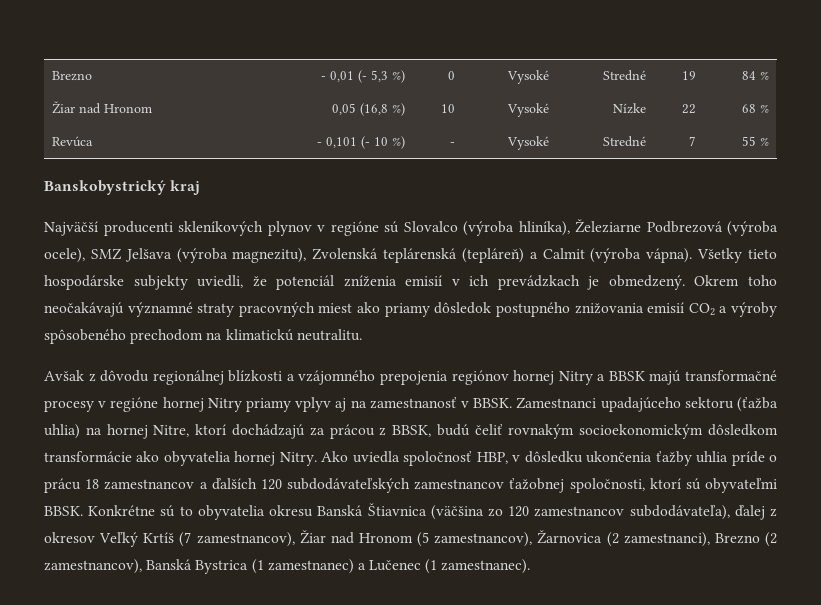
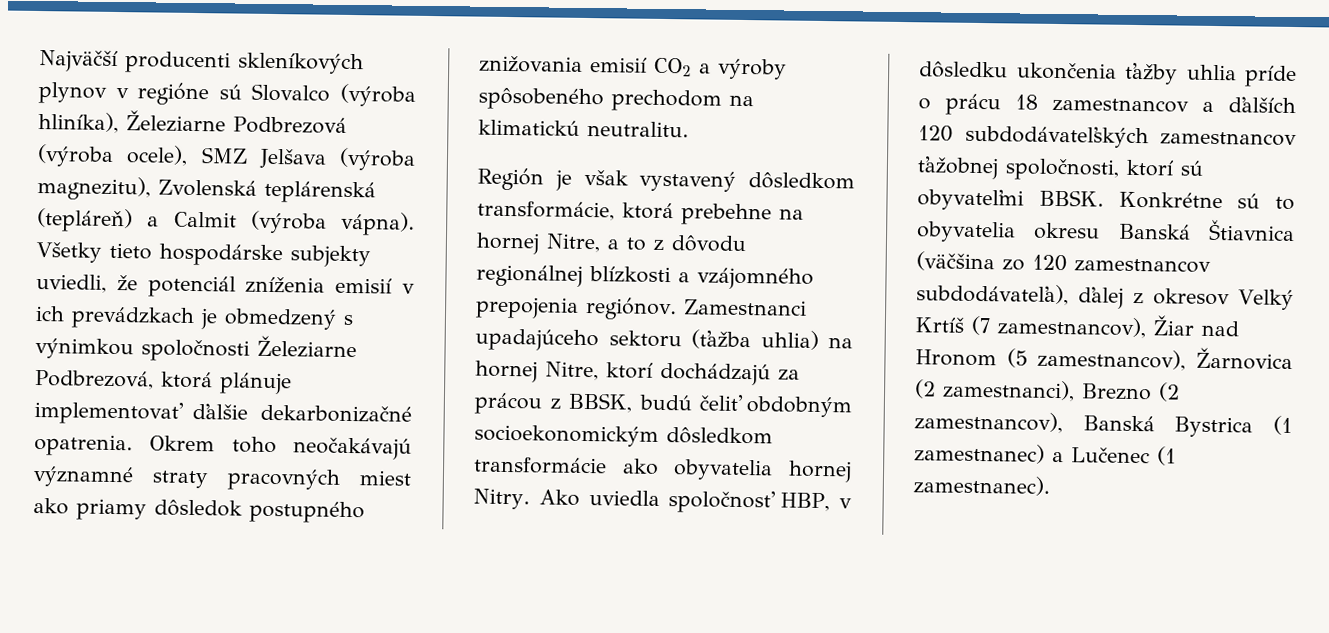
- Brezno | - 0,01 (- 5,3 %) | 0 | Vysoké | Stredné | 19 | 84 %
- Žiar nad Hronom | 0,05 (16,8 %) | 10 | Vysoké | Nízke | 22 | 68 %
- Revúca | - 0,101 (- 10 %) | - | Vysoké | Stredné | 7 | 55 %
- Banskobystrický kraj
- Všetky tieto hospodárske subjekty uviedli, že potenciál zníženia emisií v ich prevádzkach je obmedzený.
+ Všetky tieto hospodárske subjekty uviedli, že potenciál zníženia emisií v ich prevádzkach je obmedzený s výnimkou spoločnosti Železiarne Podbrezová, ktorá plánuje implementovať ďalšie dekarbonizačné opatrenia.
- Avšak z dôvodu regionálnej blízkosti a vzájomného prepojenia regiónov hornej Nitry a BBSK majú transformačné procesy v regióne hornej Nitry priamy vplyv aj na zamestnanosť v BBSK.
+ Región je však vystavený dôsledkom transformácie, ktorá prebehne na hornej Nitre, a to z dôvodu regionálnej blízkosti a vzájomného prepojenia regiónov.
- Zamestnanci upadajúceho sektoru (ťažba uhlia) na hornej Nitre, ktorí dochádzajú za prácou z BBSK, budú čeliť rovnakým socioekonomickým dôsledkom transformácie ako obyvatelia hornej Nitry.
+ Zamestnanci upadajúceho sektoru (ťažba uhlia) na hornej Nitre, ktorí dochádzajú za prácou z BBSK, budú čeliť obdobným socioekonomickým dôsledkom transformácie ako obyvatelia hornej Nitry.

